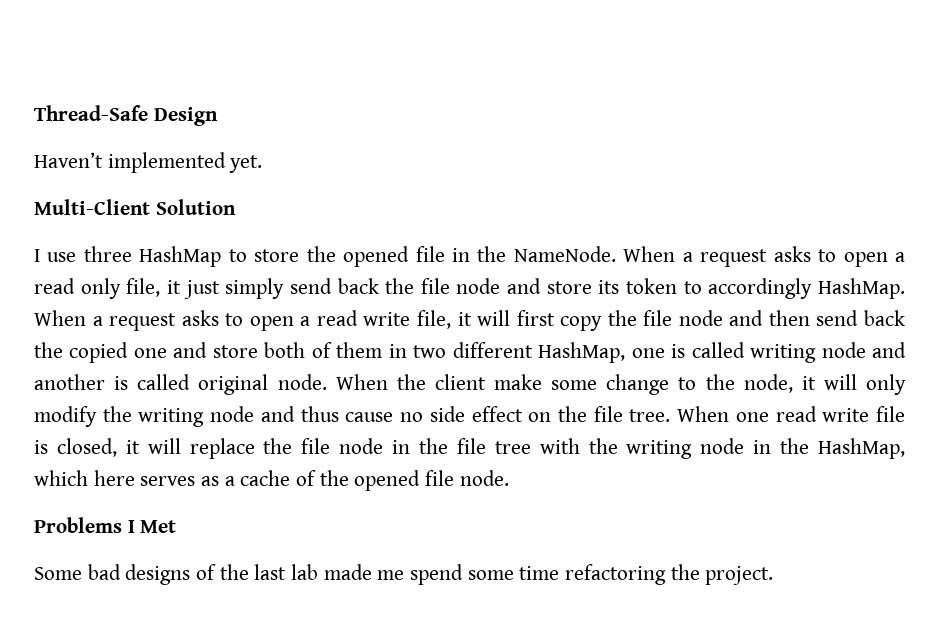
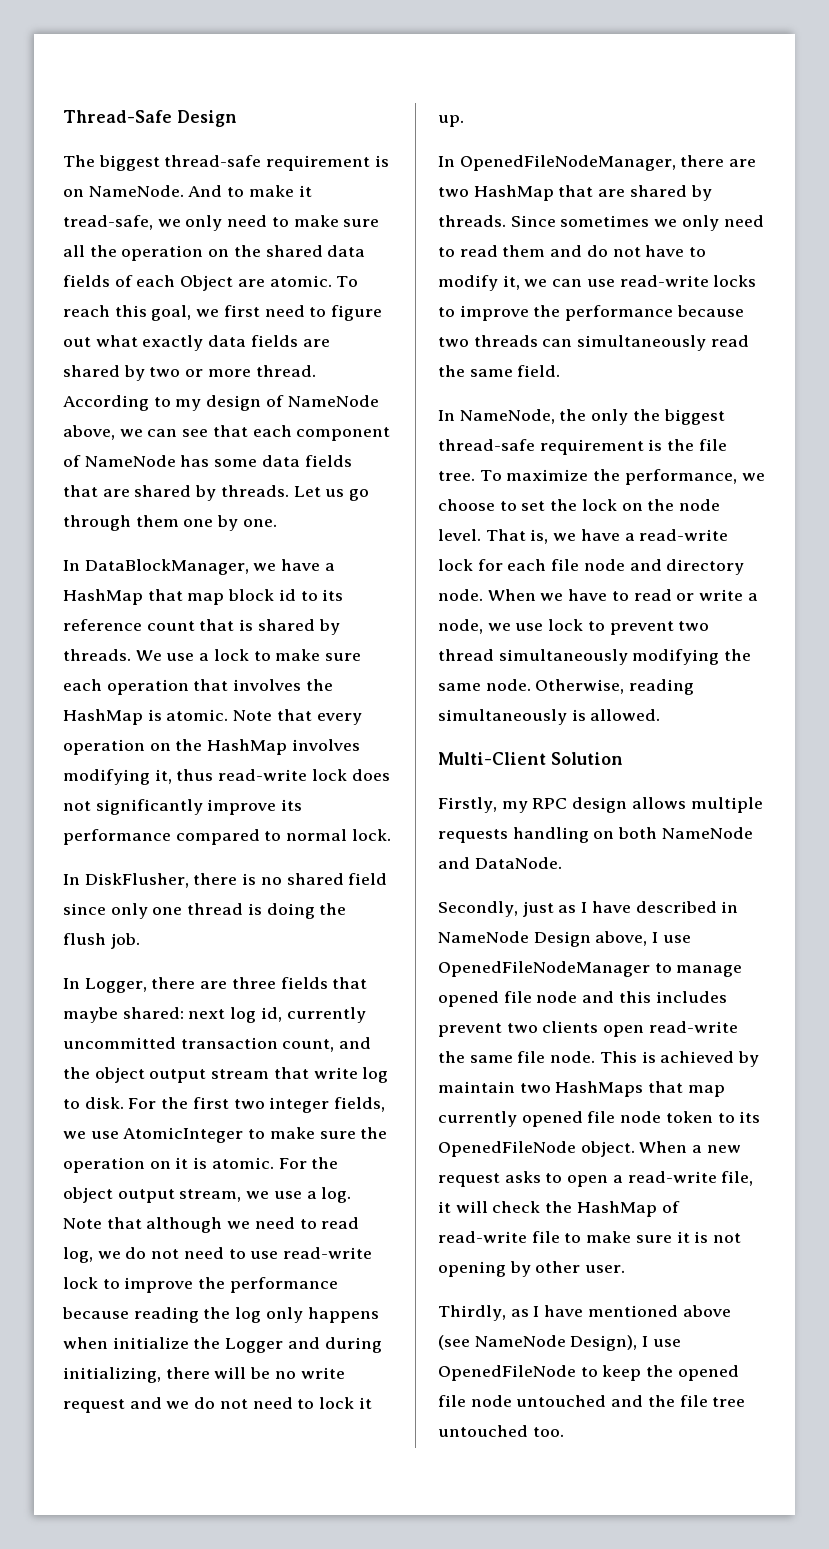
- Haven’t implemented yet.
+ The biggest thread-safe requirement is on NameNode. And to make it tread-safe, we only need to make sure all the operation on the shared data fields of each Object are atomic. To reach this goal, we first need to figure out what exactly data fields are shared by two or more thread. According to my design of NameNode above, we can see that each component of NameNode has some data fields that are shared by threads. Let us go through them one by one.
+ In DataBlockManager, we have a HashMap that map block id to its reference count that is shared by threads. We use a lock to make sure each operation that involves the HashMap is atomic. Note that every operation on the HashMap involves modifying it, thus read-write lock does not significantly improve its performance compared to normal lock.
+ In DiskFlusher, there is no shared field since only one thread is doing the flush job.
+ In Logger, there are three fields that maybe shared: next log id, currently uncommitted transaction count, and the object output stream that write log to disk. For the first two integer fields, we use AtomicInteger to make sure the operation on it is atomic. For the object output stream, we use a log. Note that although we need to read log, we do not need to use read-write lock to improve the performance because reading the log only happens when initialize the Logger and during initializing, there will be no write request and we do not need to lock it up.
+ In OpenedFileNodeManager, there are two HashMap that are shared by threads. Since sometimes we only need to read them and do not have to modify it, we can use read-write locks to improve the performance because two threads can simultaneously read the same field.
+ In NameNode, the only the biggest thread-safe requirement is the file tree. To maximize the performance, we choose to set the lock on the node level. That is, we have a read-write lock for each file node and directory node. When we have to read or write a node, we use lock to prevent two thread simultaneously modifying the same node. Otherwise, reading simultaneously is allowed.
  Multi-Client Solution
- I use three HashMap to store the opened file in the NameNode. When a request asks to open a read only file, it just simply send back the file node and store its token to accordingly HashMap. When a request asks to open a read write file, it will first copy the file node and then send back the copied one and store both of them in two different HashMap, one is called writing node and another is called original node. When the client make some change to the node, it will only modify the writing node and thus cause no side effect on the file tree. When one read write file is closed, it will replace the file node in the file tree with the writing node in the HashMap, which here serves as a cache of the opened file node.
- Problems I Met
- Some bad designs of the last lab made me spend some time refactoring the project.
+ Firstly, my RPC design allows multiple requests handling on both NameNode and DataNode.
+ Secondly, just as I have described in NameNode Design above, I use OpenedFileNodeManager to manage opened file node and this includes prevent two clients open read-write the same file node. This is achieved by maintain two HashMaps that map currently opened file node token to its OpenedFileNode object. When a new request asks to open a read-write file, it will check the HashMap of read-write file to make sure it is not opening by other user.
+ Thirdly, as I have mentioned above (see NameNode Design), I use OpenedFileNode to keep the opened file node untouched and the file tree untouched too.

